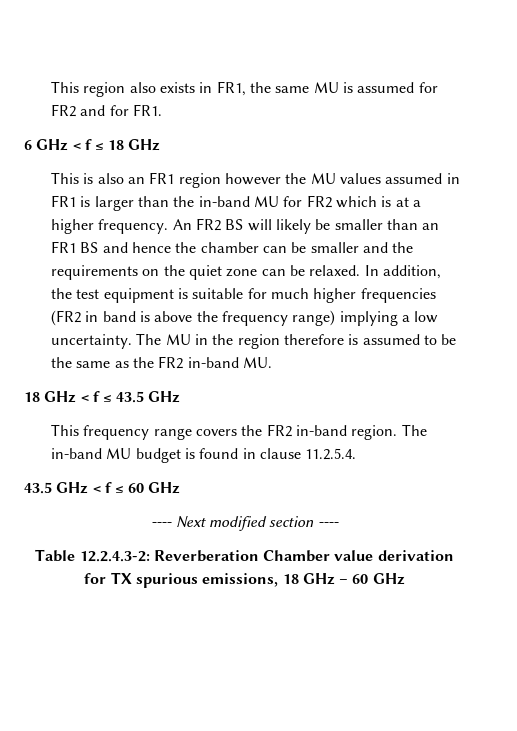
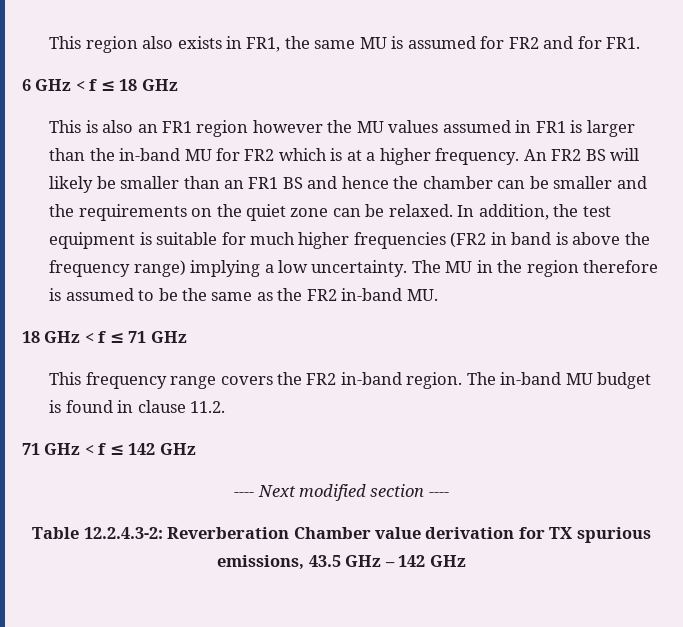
- 18 GHz < f ≤ 43.5 GHz
+ 18 GHz < f ≤ 71 GHz
- The in-band MU budget is found in clause 11.2.5.4.
- 43.5 GHz < f ≤ 60 GHz
+ The in-band MU budget is found in clause 11.2.
+ 71 GHz < f ≤ 142 GHz
- Table 12.2.4.3-2: Reverberation Chamber value derivation for TX spurious emissions, 18 GHz – 60 GHz
+ Table 12.2.4.3-2: Reverberation Chamber value derivation for TX spurious emissions, 43.5 GHz – 142 GHz

